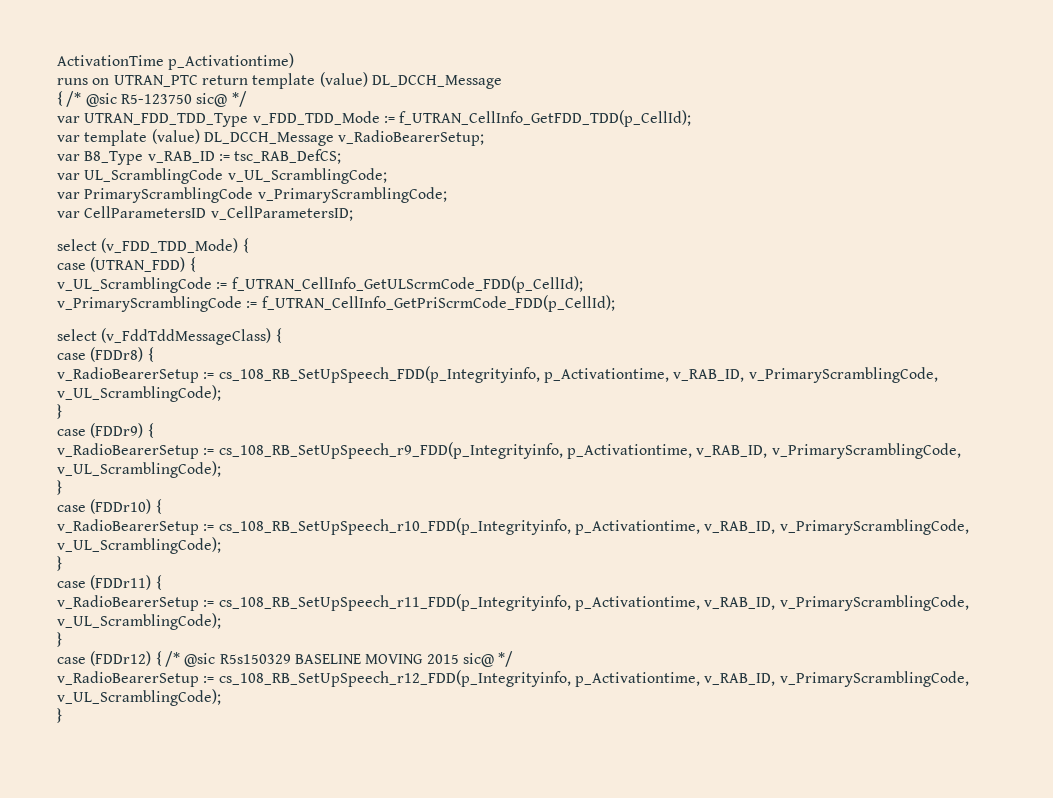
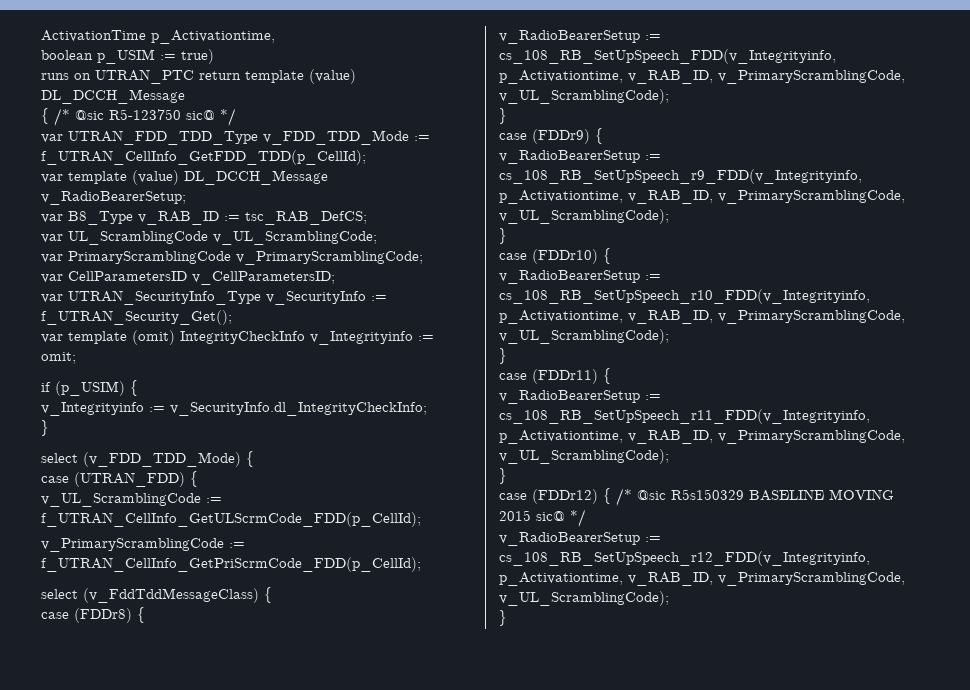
- ActivationTime p_Activationtime)
+ ActivationTime p_Activationtime,
+ boolean p_USIM := true)
+ var UTRAN_SecurityInfo_Type v_SecurityInfo := f_UTRAN_Security_Get();
+ var template (omit) IntegrityCheckInfo v_Integrityinfo := omit;
+ if (p_USIM) {
+ v_Integrityinfo := v_SecurityInfo.dl_IntegrityCheckInfo;
+ }
- v_RadioBearerSetup := cs_108_RB_SetUpSpeech_FDD(p_Integrityinfo, p_Activationtime, v_RAB_ID, v_PrimaryScramblingCode, v_UL_ScramblingCode);
+ v_RadioBearerSetup := cs_108_RB_SetUpSpeech_FDD(v_Integrityinfo, p_Activationtime, v_RAB_ID, v_PrimaryScramblingCode, v_UL_ScramblingCode);
- v_RadioBearerSetup := cs_108_RB_SetUpSpeech_r9_FDD(p_Integrityinfo, p_Activationtime, v_RAB_ID, v_PrimaryScramblingCode, v_UL_ScramblingCode);
+ v_RadioBearerSetup := cs_108_RB_SetUpSpeech_r9_FDD(v_Integrityinfo, p_Activationtime, v_RAB_ID, v_PrimaryScramblingCode, v_UL_ScramblingCode);
- v_RadioBearerSetup := cs_108_RB_SetUpSpeech_r10_FDD(p_Integrityinfo, p_Activationtime, v_RAB_ID, v_PrimaryScramblingCode, v_UL_ScramblingCode);
+ v_RadioBearerSetup := cs_108_RB_SetUpSpeech_r10_FDD(v_Integrityinfo, p_Activationtime, v_RAB_ID, v_PrimaryScramblingCode, v_UL_ScramblingCode);
- v_RadioBearerSetup := cs_108_RB_SetUpSpeech_r11_FDD(p_Integrityinfo, p_Activationtime, v_RAB_ID, v_PrimaryScramblingCode, v_UL_ScramblingCode);
+ v_RadioBearerSetup := cs_108_RB_SetUpSpeech_r11_FDD(v_Integrityinfo, p_Activationtime, v_RAB_ID, v_PrimaryScramblingCode, v_UL_ScramblingCode);
- v_RadioBearerSetup := cs_108_RB_SetUpSpeech_r12_FDD(p_Integrityinfo, p_Activationtime, v_RAB_ID, v_PrimaryScramblingCode, v_UL_ScramblingCode);
+ v_RadioBearerSetup := cs_108_RB_SetUpSpeech_r12_FDD(v_Integrityinfo, p_Activationtime, v_RAB_ID, v_PrimaryScramblingCode, v_UL_ScramblingCode);

